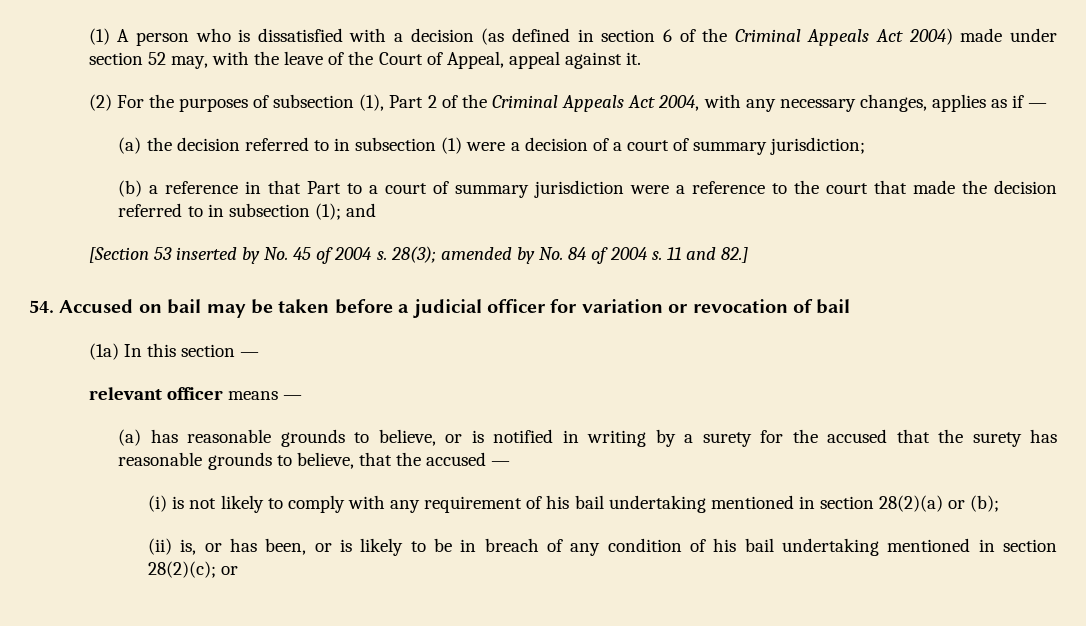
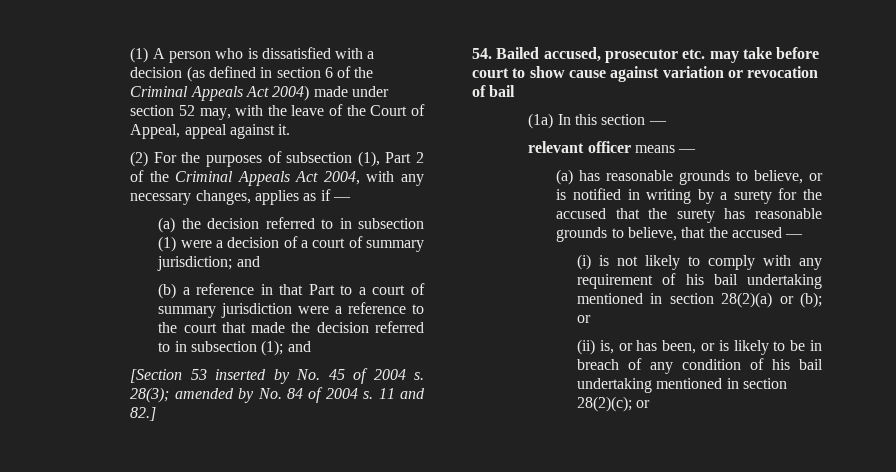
- (a) the decision referred to in subsection (1) were a decision of a court of summary jurisdiction;
+ (a) the decision referred to in subsection (1) were a decision of a court of summary jurisdiction; and
- 54. Accused on bail may be taken before a judicial officer for variation or revocation of bail
+ 54. Bailed accused, prosecutor etc. may take before court to show cause against variation or revocation of bail
- (i) is not likely to comply with any requirement of his bail undertaking mentioned in section 28(2)(a) or (b);
+ (i) is not likely to comply with any requirement of his bail undertaking mentioned in section 28(2)(a) or (b); or

